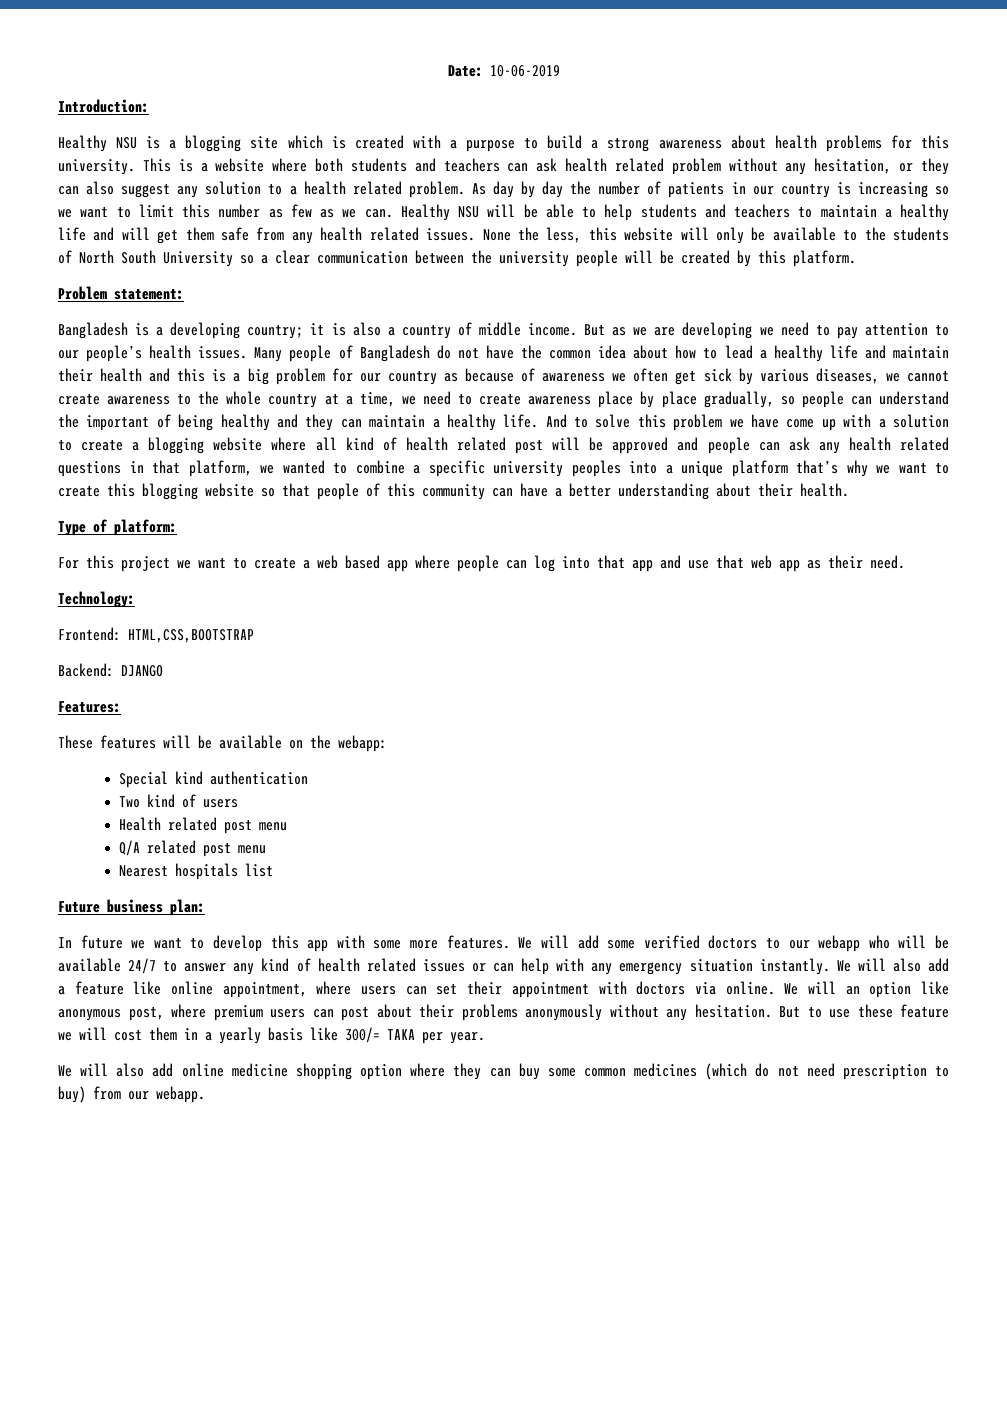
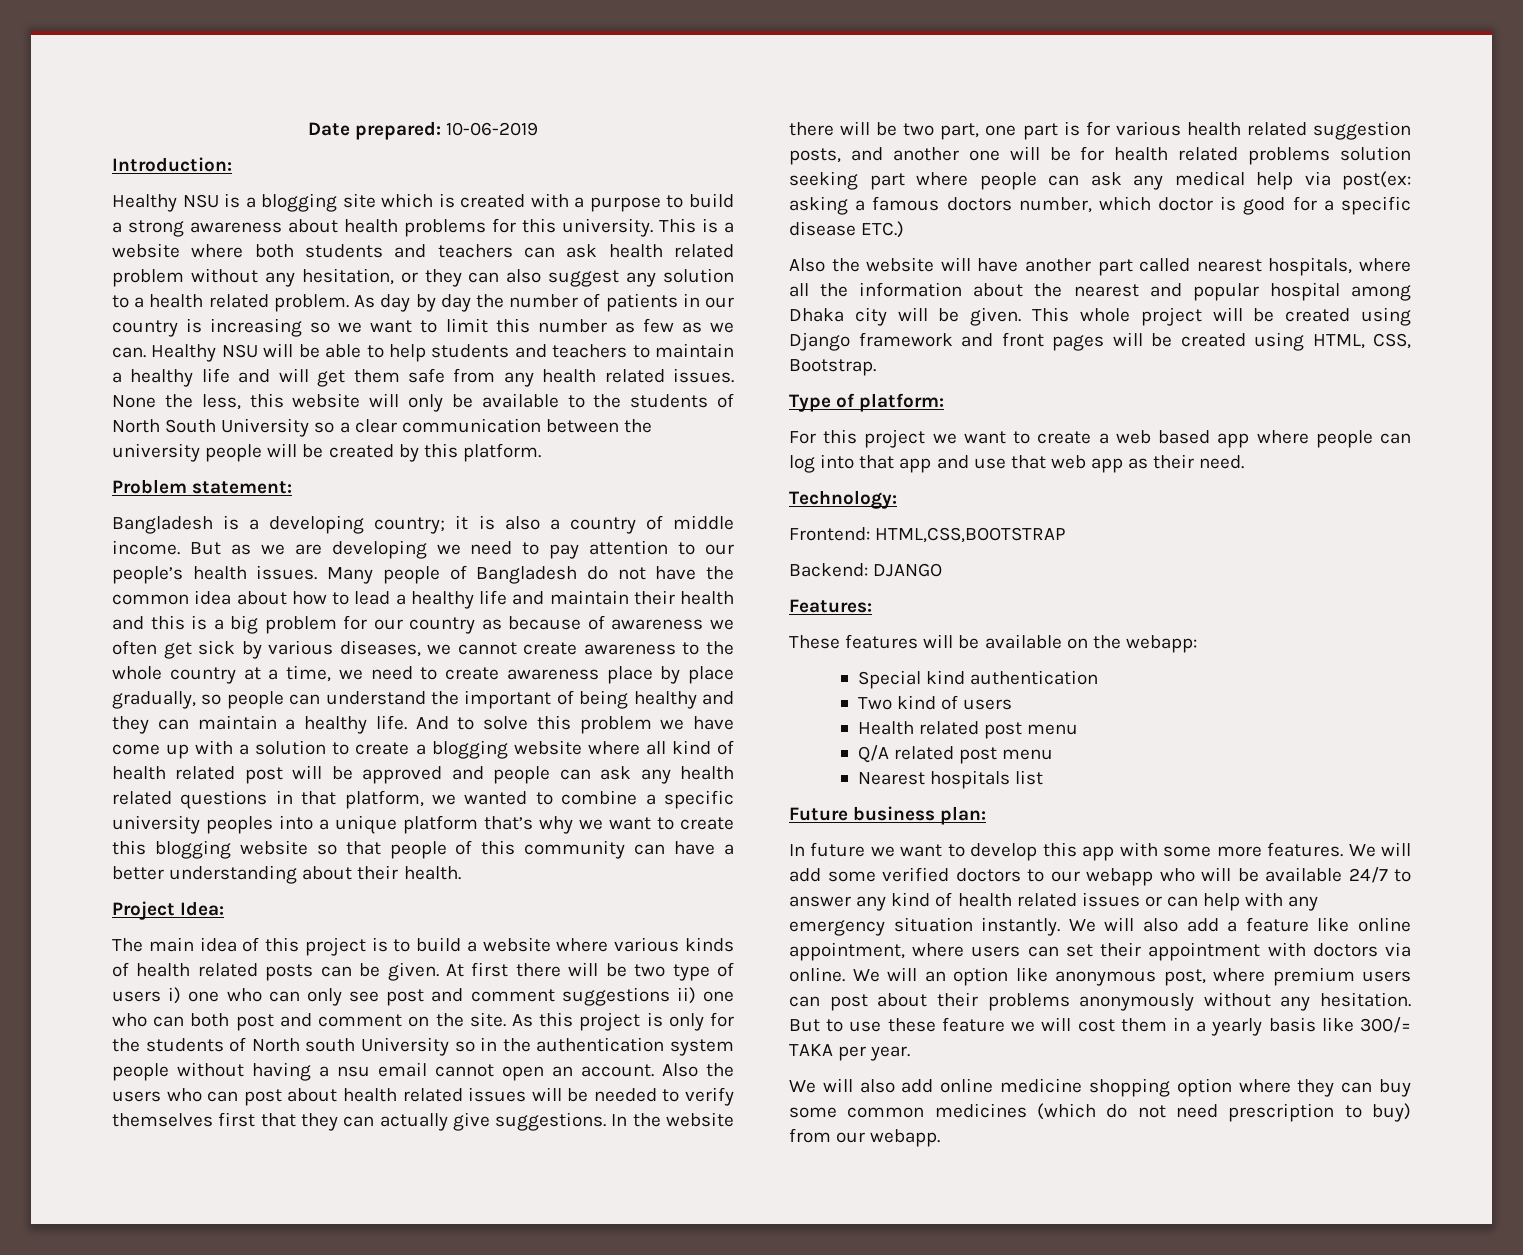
- Date: 10-06-2019
+ Date prepared: 10-06-2019
+ Project Idea:
+ The main idea of this project is to build a website where various kinds of health related posts can be given. At first there will be two type of users i) one who can only see post and comment suggestions ii) one who can both post and comment on the site. As this project is only for the students of North south University so in the authentication system people without having a nsu email cannot open an account. Also the users who can post about health related issues will be needed to verify themselves first that they can actually give suggestions. In the website there will be two part, one part is for various health related suggestion posts, and another one will be for health related problems solution seeking part where people can ask any medical help via post(ex: asking a famous doctors number, which doctor is good for a specific disease ETC.)
+ Also the website will have another part called nearest hospitals, where all the information about the nearest and popular hospital among Dhaka city will be given. This whole project will be created using Django framework and front pages will be created using HTML, CSS, Bootstrap.

